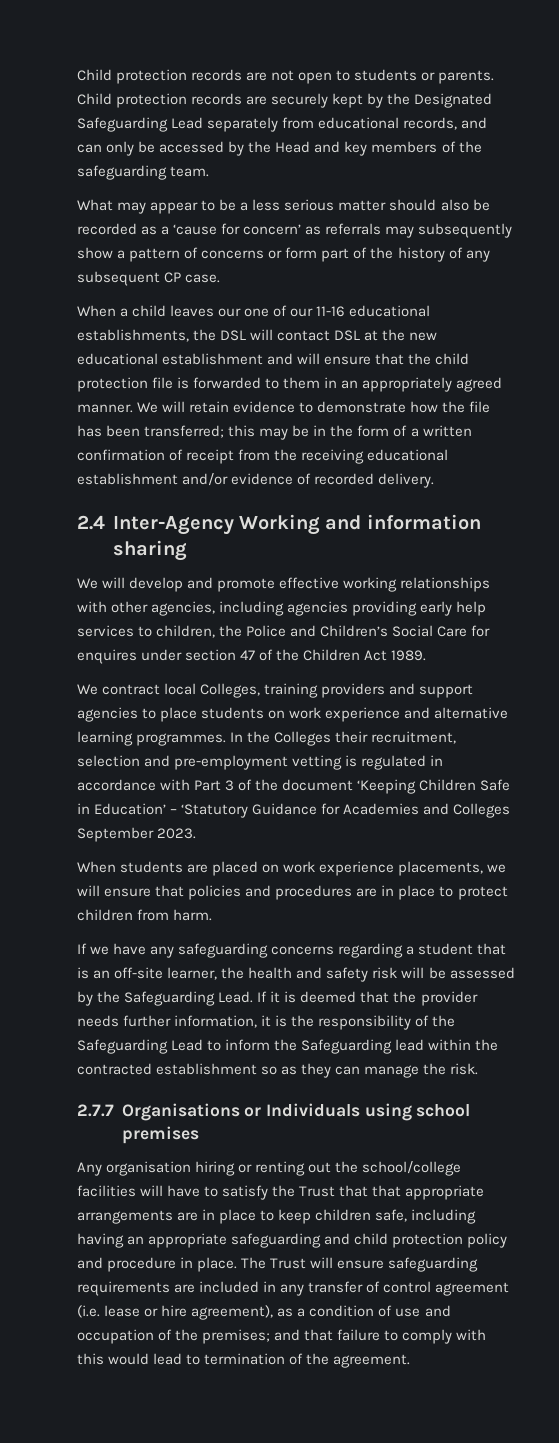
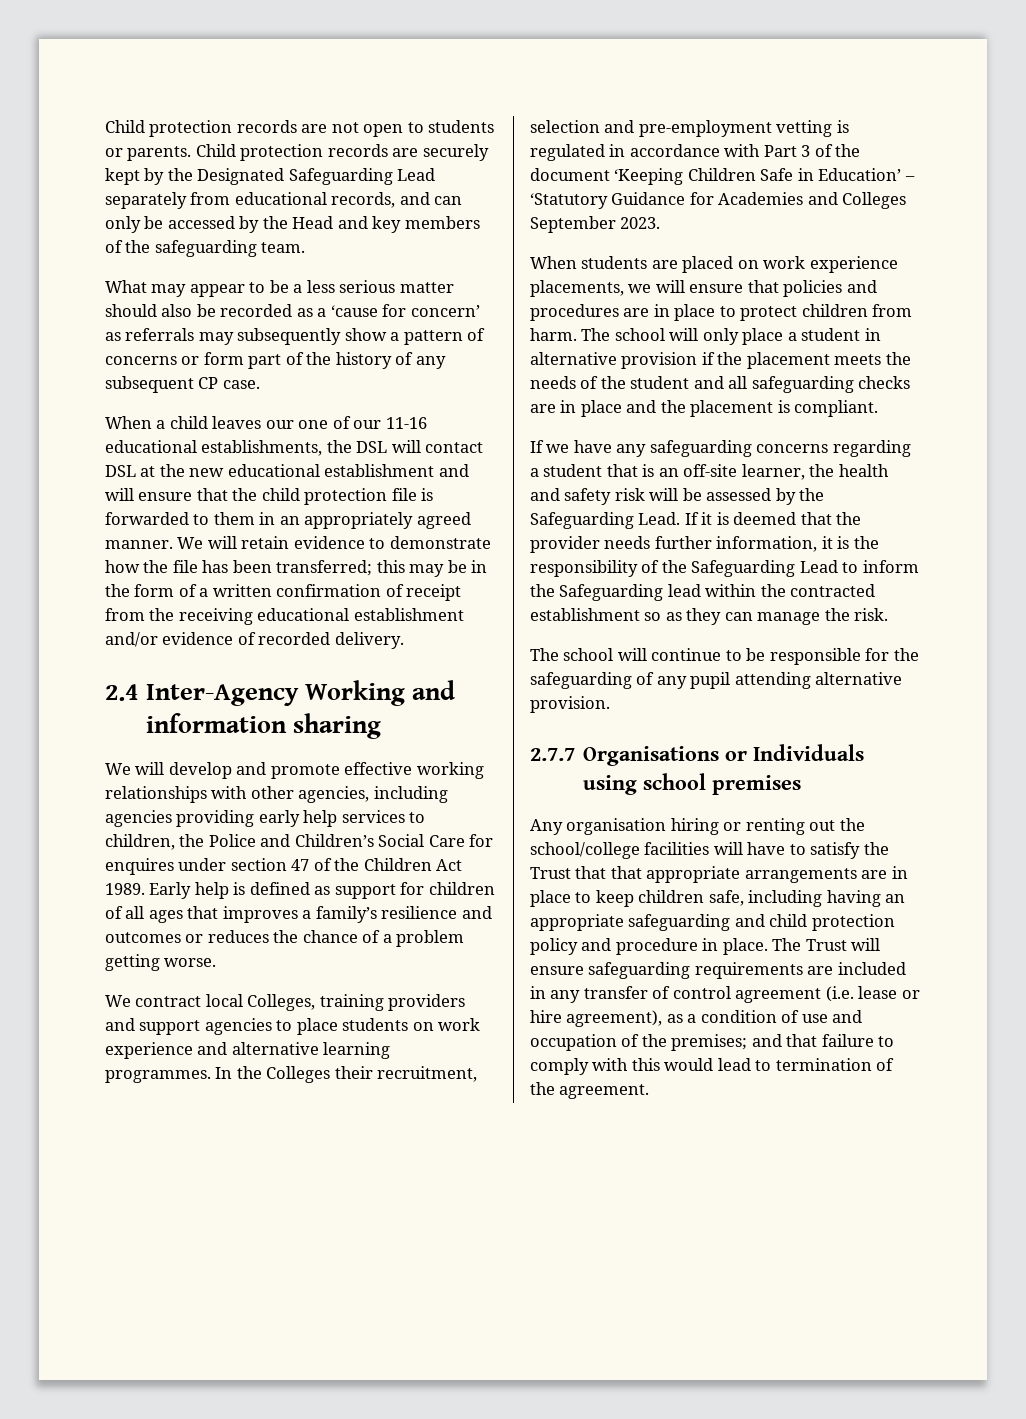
+ Early help is defined as support for children of all ages that improves a family’s resilience and outcomes or reduces the chance of a problem getting worse.
+ The school will only place a student in alternative provision if the placement meets the needs of the student and all safeguarding checks are in place and the placement is compliant.
+ The school will continue to be responsible for the safeguarding of any pupil attending alternative provision.

